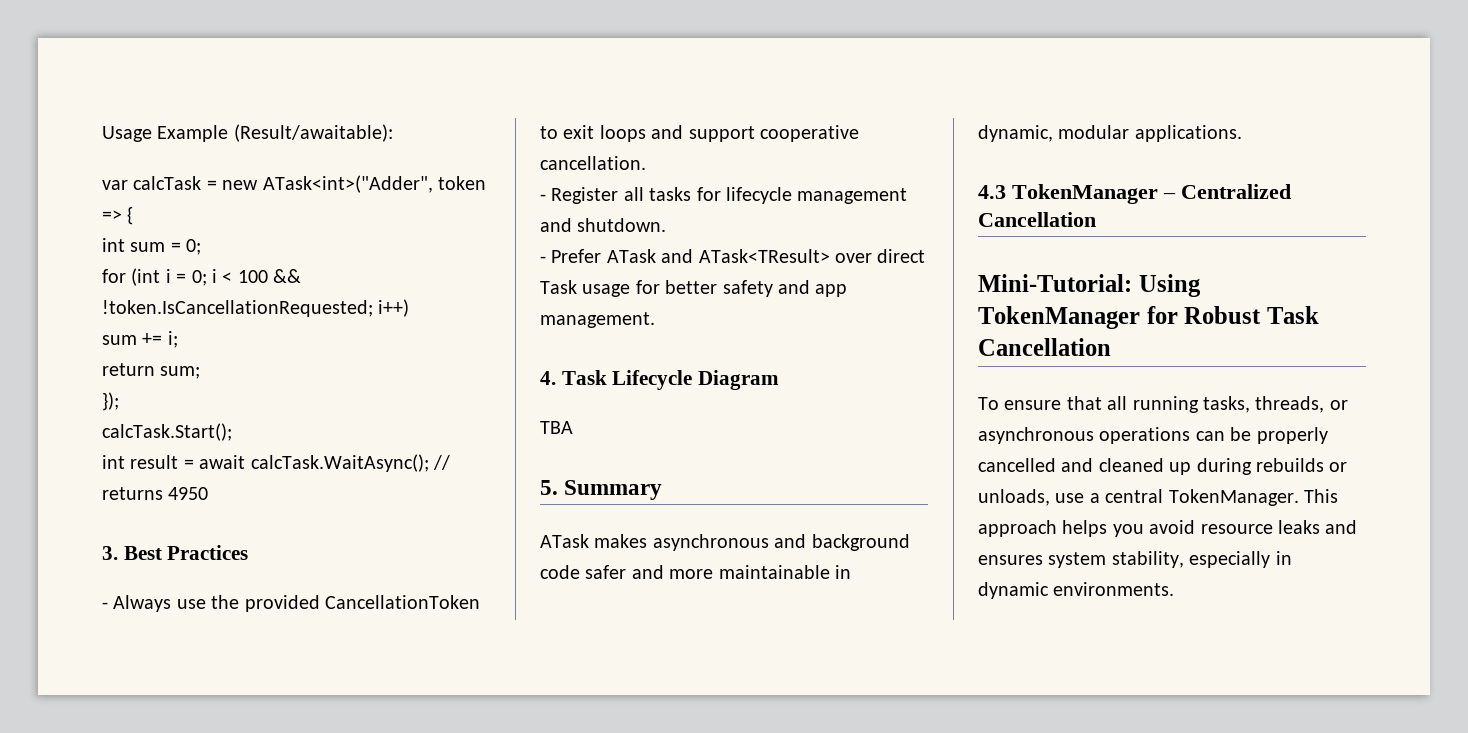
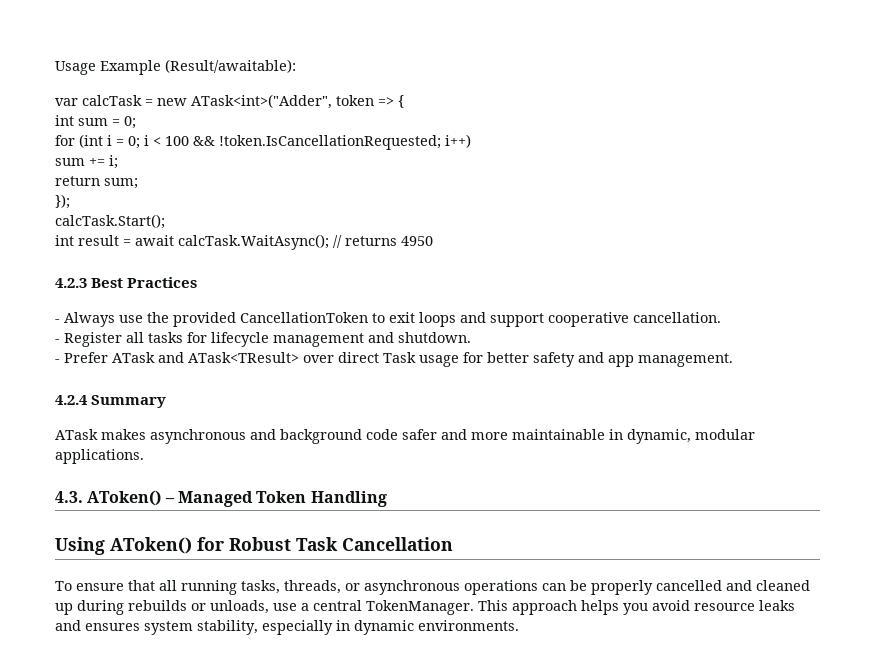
- 3. Best Practices
+ 4.2.3 Best Practices
- 4. Task Lifecycle Diagram
- TBA
- 5. Summary
+ 4.2.4 Summary
- 4.3 TokenManager – Centralized Cancellation
- Mini-Tutorial: Using TokenManager for Robust Task Cancellation
+ 4.3. AToken() – Managed Token Handling
+ Using AToken() for Robust Task Cancellation

